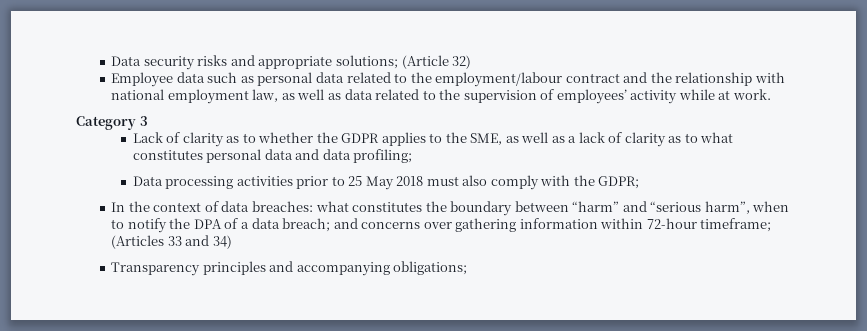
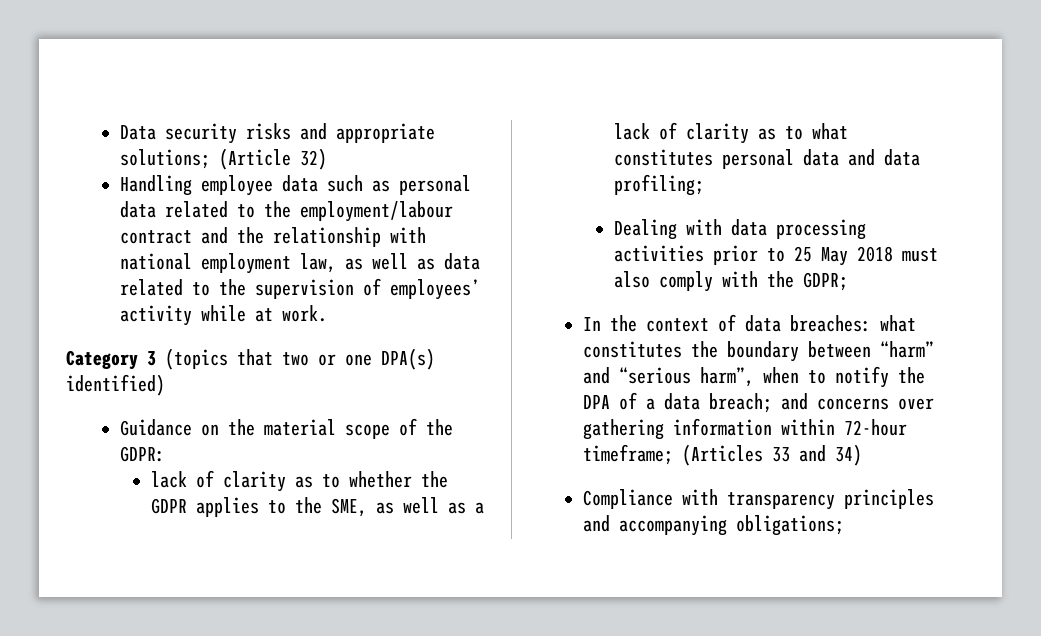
- Employee data such as personal data related to the employment/labour contract and the relationship with national employment law, as well as data related to the supervision of employees’ activity while at work.
+ Handling employee data such as personal data related to the employment/labour contract and the relationship with national employment law, as well as data related to the supervision of employees’ activity while at work.
- Category 3
- Lack of clarity as to whether the GDPR applies to the SME, as well as a lack of clarity as to what constitutes personal data and data profiling;
+ Category 3 (topics that two or one DPA(s) identified)
+ Guidance on the material scope of the GDPR:
+ lack of clarity as to whether the GDPR applies to the SME, as well as a lack of clarity as to what constitutes personal data and data profiling;
- Data processing activities prior to 25 May 2018 must also comply with the GDPR;
+ Dealing with data processing activities prior to 25 May 2018 must also comply with the GDPR;
- Transparency principles and accompanying obligations;
+ Compliance with transparency principles and accompanying obligations;

